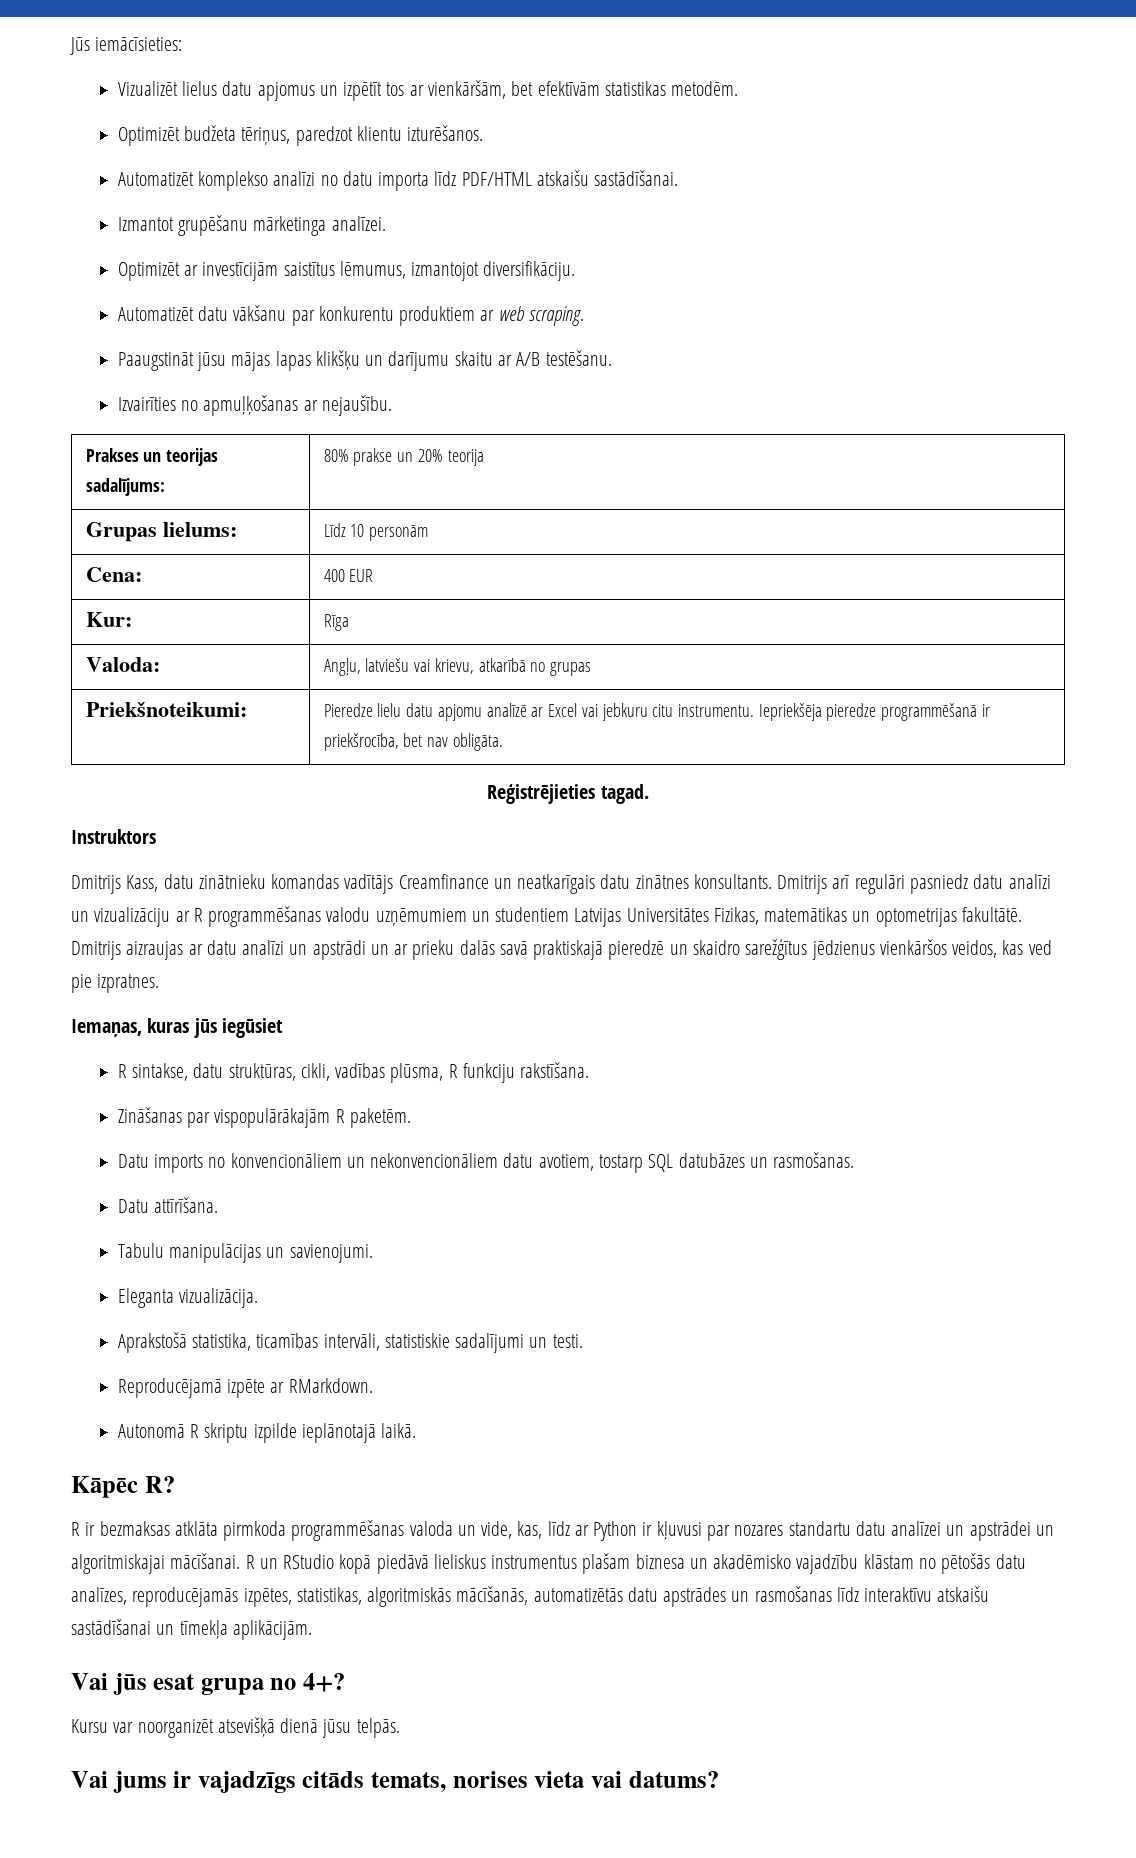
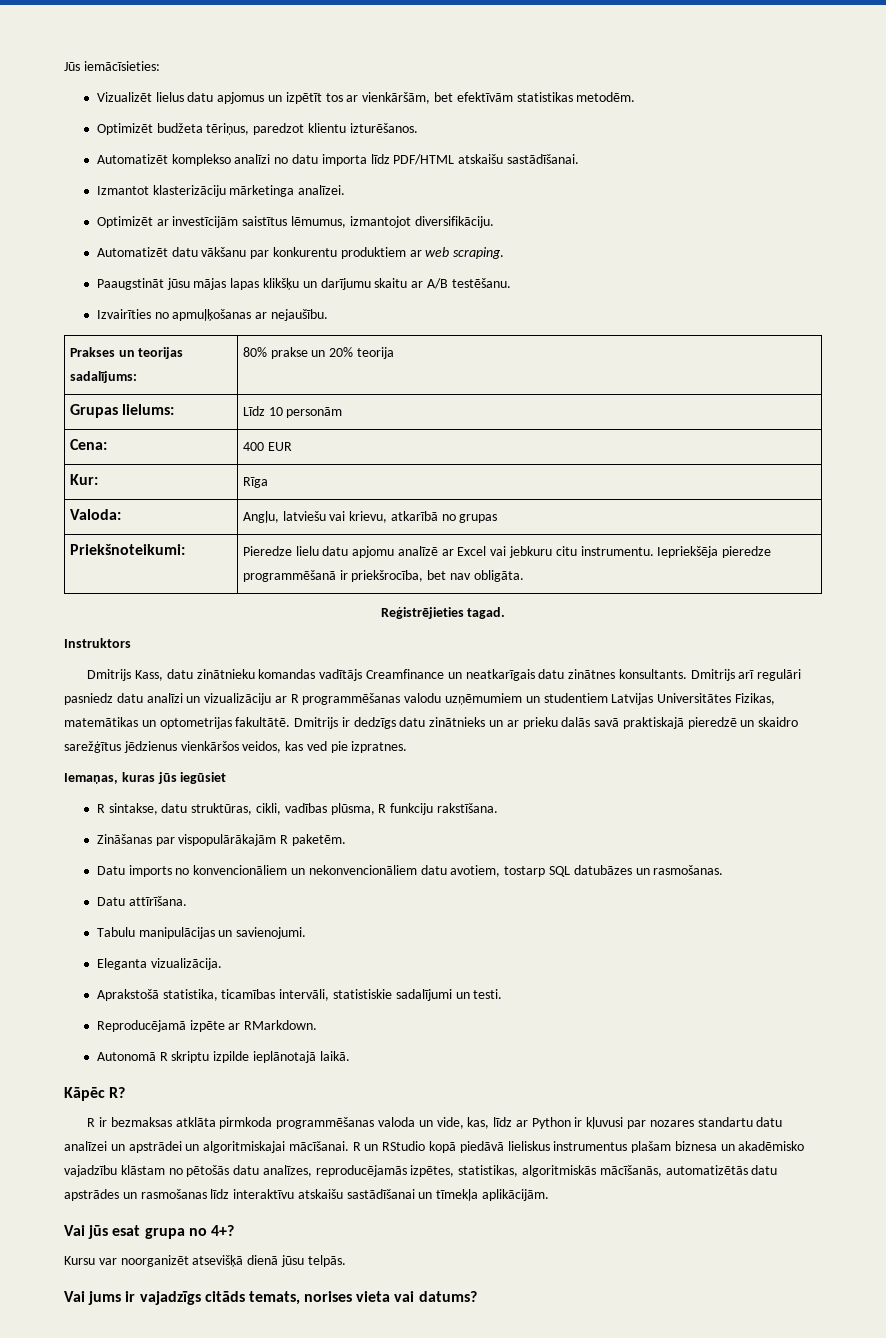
- Izmantot grupēšanu mārketinga analīzei.
+ Izmantot klasterizāciju mārketinga analīzei.
- Dmitrijs aizraujas ar datu analīzi un apstrādi un ar prieku dalās savā praktiskajā pieredzē un skaidro sarežģītus jēdzienus vienkāršos veidos, kas ved pie izpratnes.
+ Dmitrijs ir dedzīgs datu zinātnieks un ar prieku dalās savā praktiskajā pieredzē un skaidro sarežģītus jēdzienus vienkāršos veidos, kas ved pie izpratnes.

